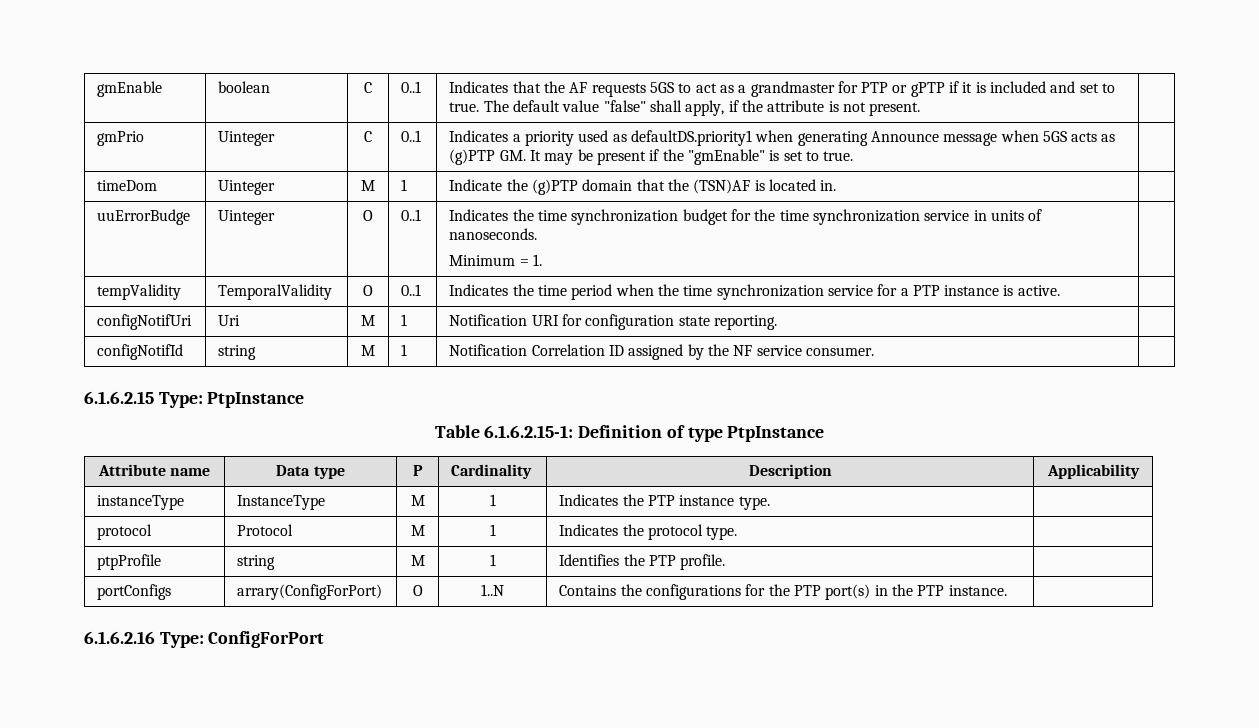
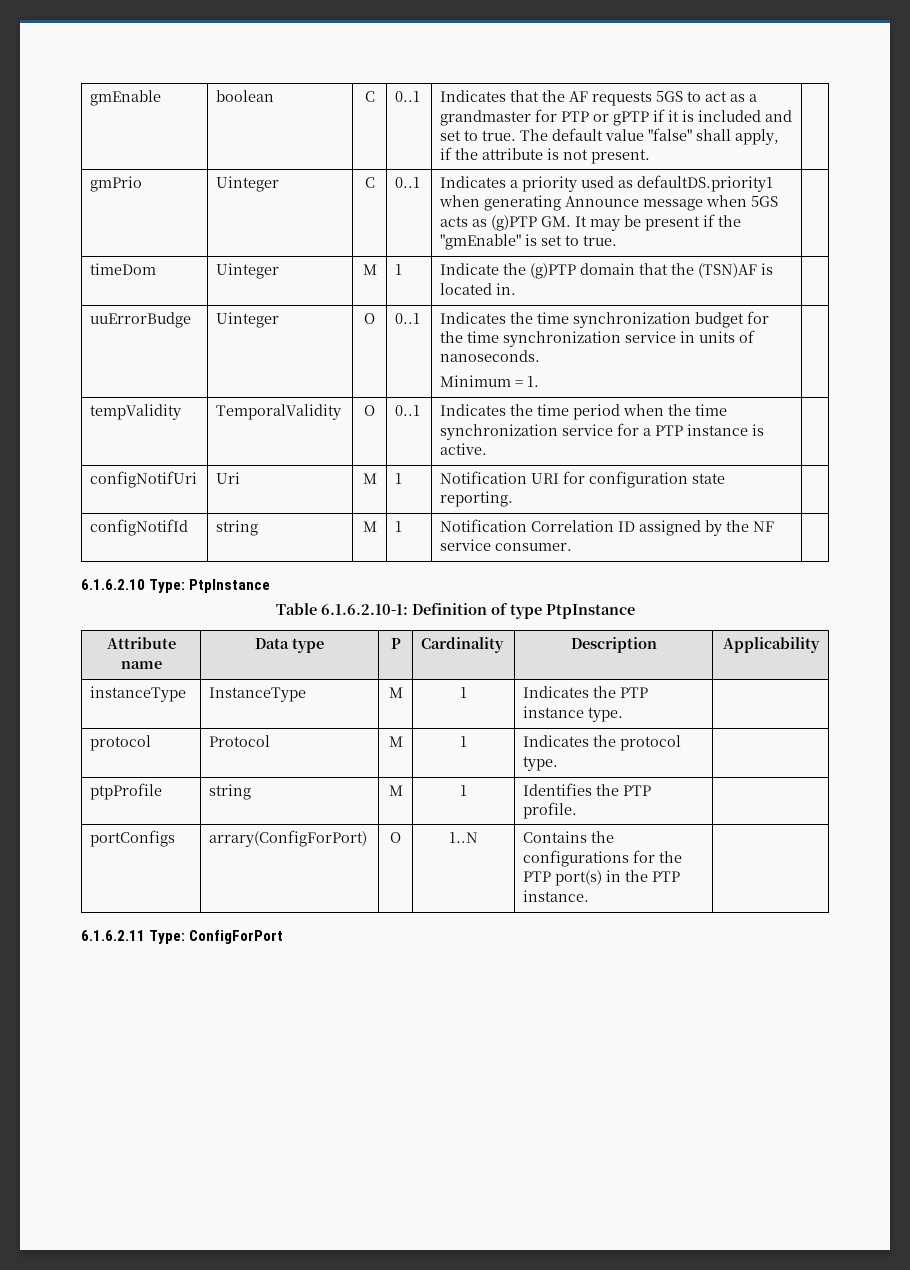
- 6.1.6.2.15 Type: PtpInstance
+ 6.1.6.2.10 Type: PtpInstance
- Table 6.1.6.2.15-1: Definition of type PtpInstance
+ Table 6.1.6.2.10-1: Definition of type PtpInstance
- 6.1.6.2.16 Type: ConfigForPort
+ 6.1.6.2.11 Type: ConfigForPort

